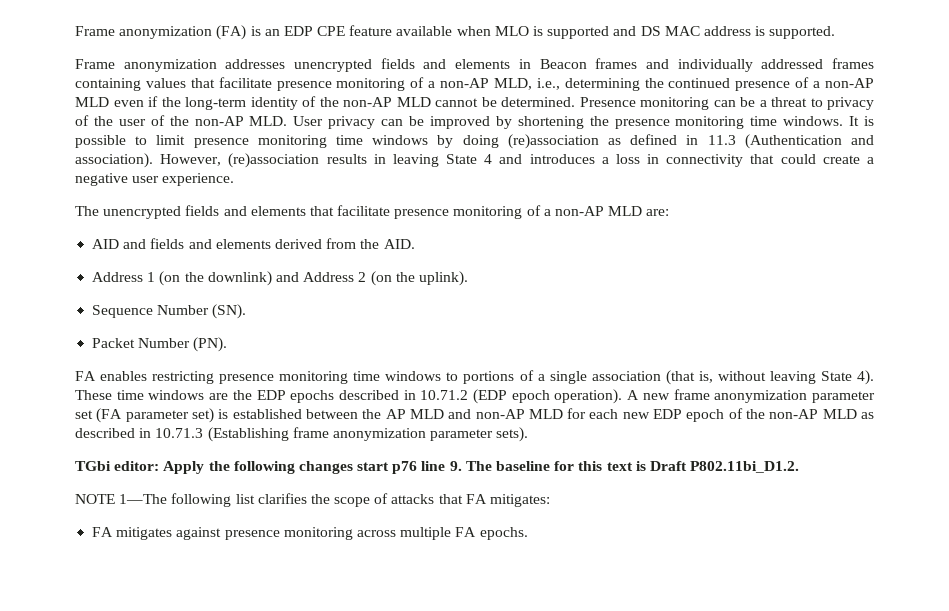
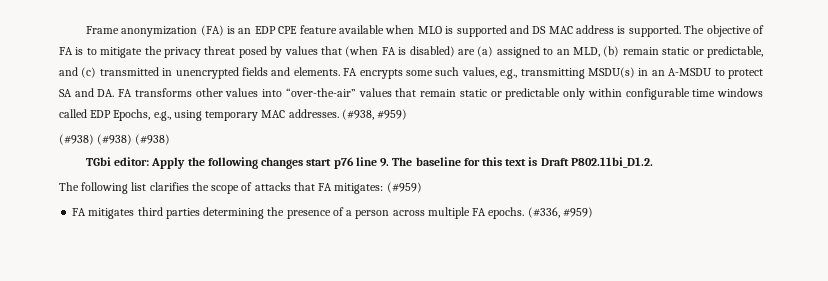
- Frame anonymization (FA) is an EDP CPE feature available when MLO is supported and DS MAC address is supported.
- Frame anonymization addresses unencrypted fields and elements in Beacon frames and individually addressed frames containing values that facilitate presence monitoring of a non-AP MLD, i.e., determining the continued presence of a non-AP MLD even if the long-term identity of the non-AP MLD cannot be determined. Presence monitoring can be a threat to privacy of the user of the non-AP MLD. User privacy can be improved by shortening the presence monitoring time windows. It is possible to limit presence monitoring time windows by doing (re)association as defined in 11.3 (Authentication and association). However, (re)association results in leaving State 4 and introduces a loss in connectivity that could create a negative user experience.
- The unencrypted fields and elements that facilitate presence monitoring of a non-AP MLD are:
- AID and fields and elements derived from the AID.
- Address 1 (on the downlink) and Address 2 (on the uplink).
- Sequence Number (SN).
- Packet Number (PN).
- FA enables restricting presence monitoring time windows to portions of a single association (that is, without leaving State 4). These time windows are the EDP epochs described in 10.71.2 (EDP epoch operation). A new frame anonymization parameter set (FA parameter set) is established between the AP MLD and non-AP MLD for each new EDP epoch of the non-AP MLD as described in 10.71.3 (Establishing frame anonymization parameter sets).
+ Frame anonymization (FA) is an EDP CPE feature available when MLO is supported and DS MAC address is supported. The objective of FA is to mitigate the privacy threat posed by values that (when FA is disabled) are (a) assigned to an MLD, (b) remain static or predictable, and (c) transmitted in unencrypted fields and elements. FA encrypts some such values, e.g., transmitting MSDU(s) in an A-MSDU to protect SA and DA. FA transforms other values into “over-the-air” values that remain static or predictable only within configurable time windows called EDP Epochs, e.g., using temporary MAC addresses. (#938, #959)
+ (#938) (#938) (#938)
- NOTE 1—The following list clarifies the scope of attacks that FA mitigates:
+ The following list clarifies the scope of attacks that FA mitigates: (#959)
- FA mitigates against presence monitoring across multiple FA epochs.
+ FA mitigates third parties determining the presence of a person across multiple FA epochs.
+ (#336, #959)

